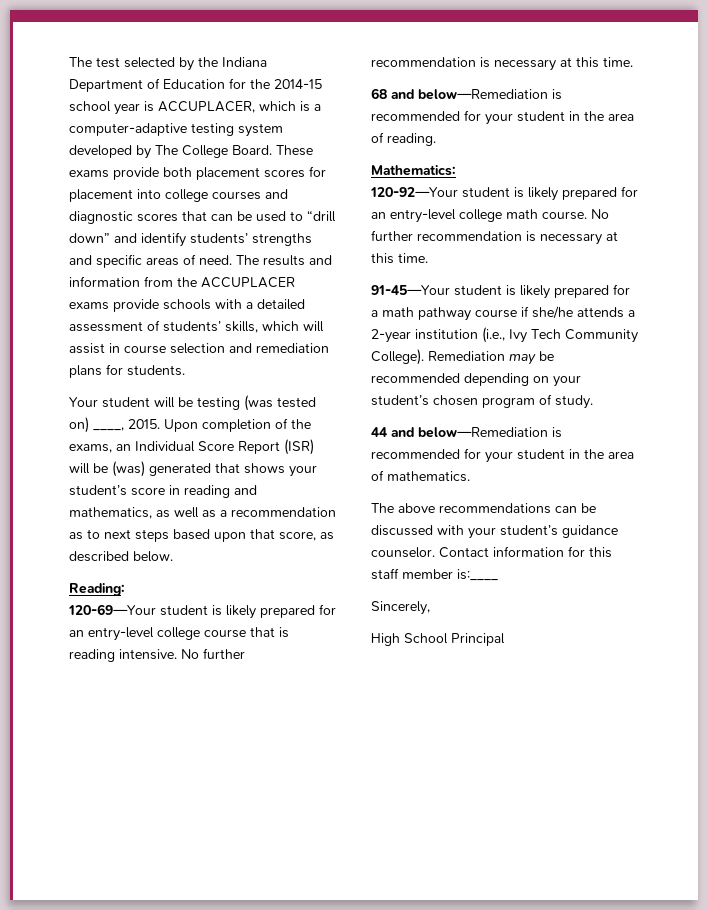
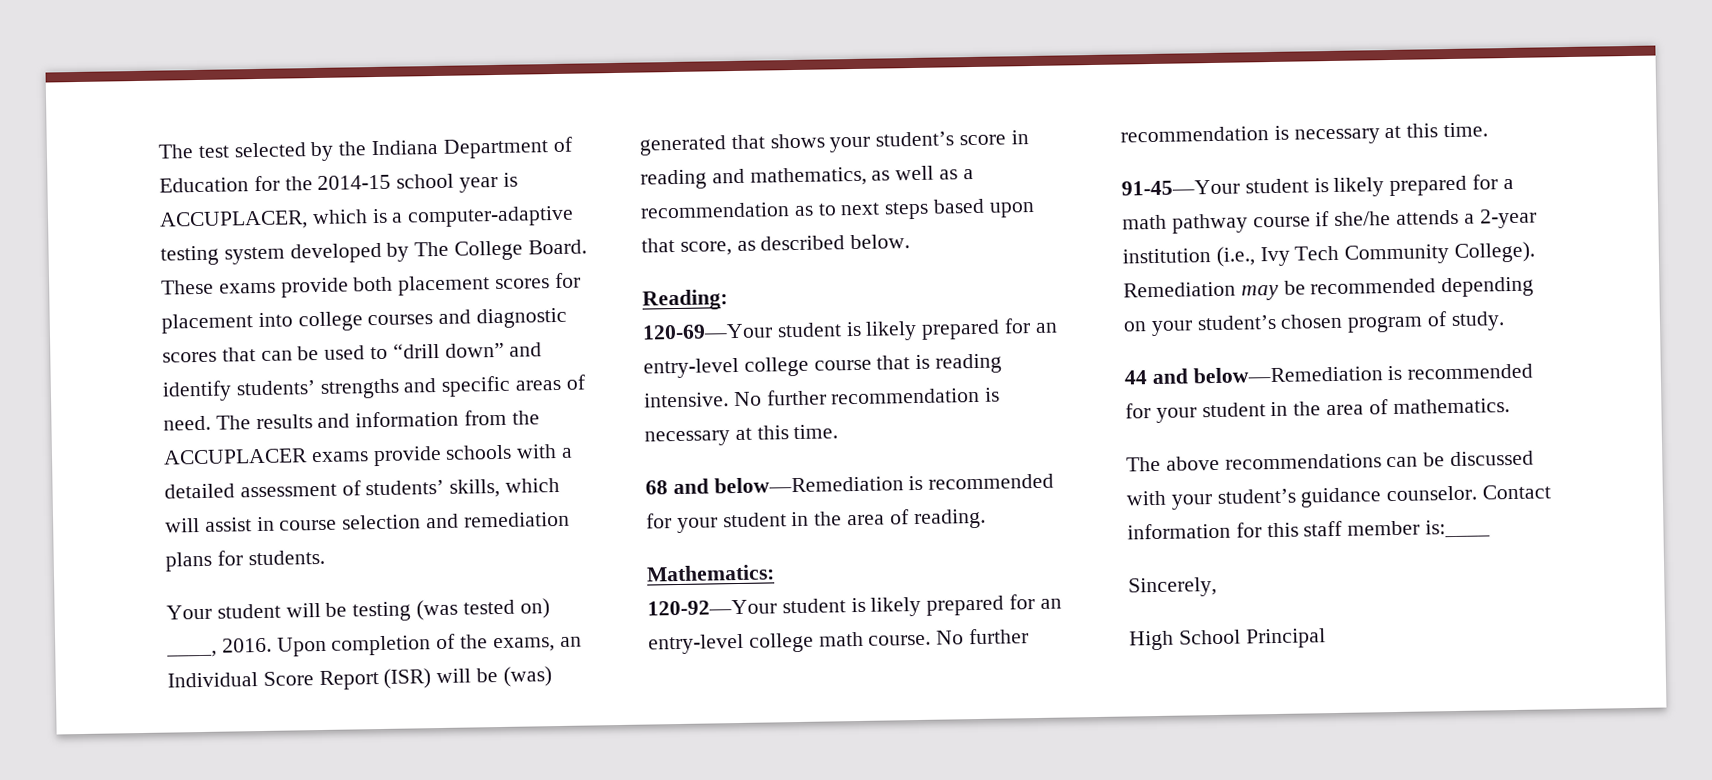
- Your student will be testing (was tested on) ____, 2015.
+ Your student will be testing (was tested on) ____, 2016.

